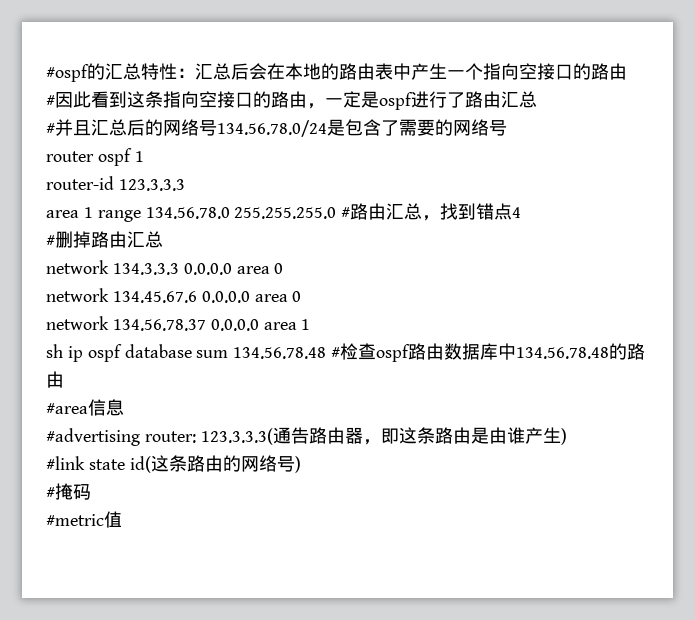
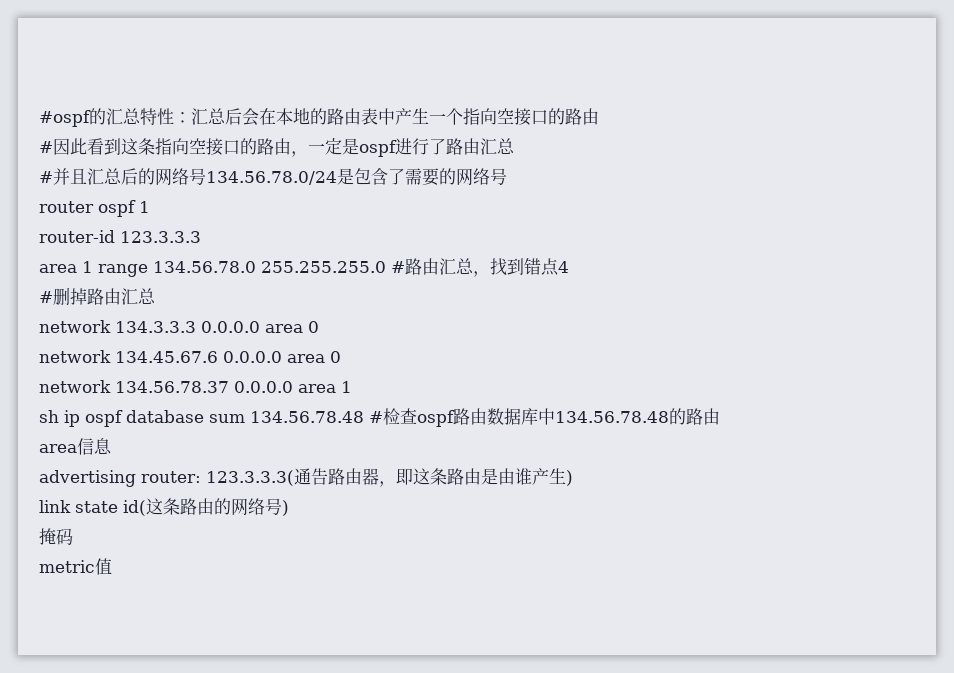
- #area信息
+ area信息
- #advertising router: 123.3.3.3(通告路由器，即这条路由是由谁产生)
+ advertising router: 123.3.3.3(通告路由器，即这条路由是由谁产生)
- #link state id(这条路由的网络号)
+ link state id(这条路由的网络号)
- #掩码
+ 掩码
- #metric值
+ metric值

